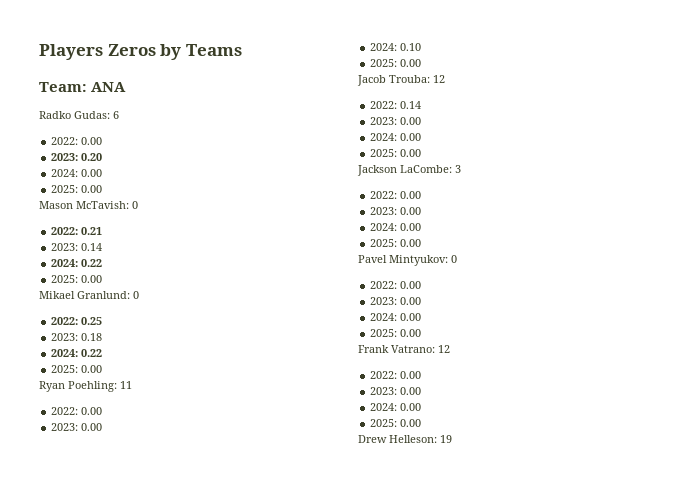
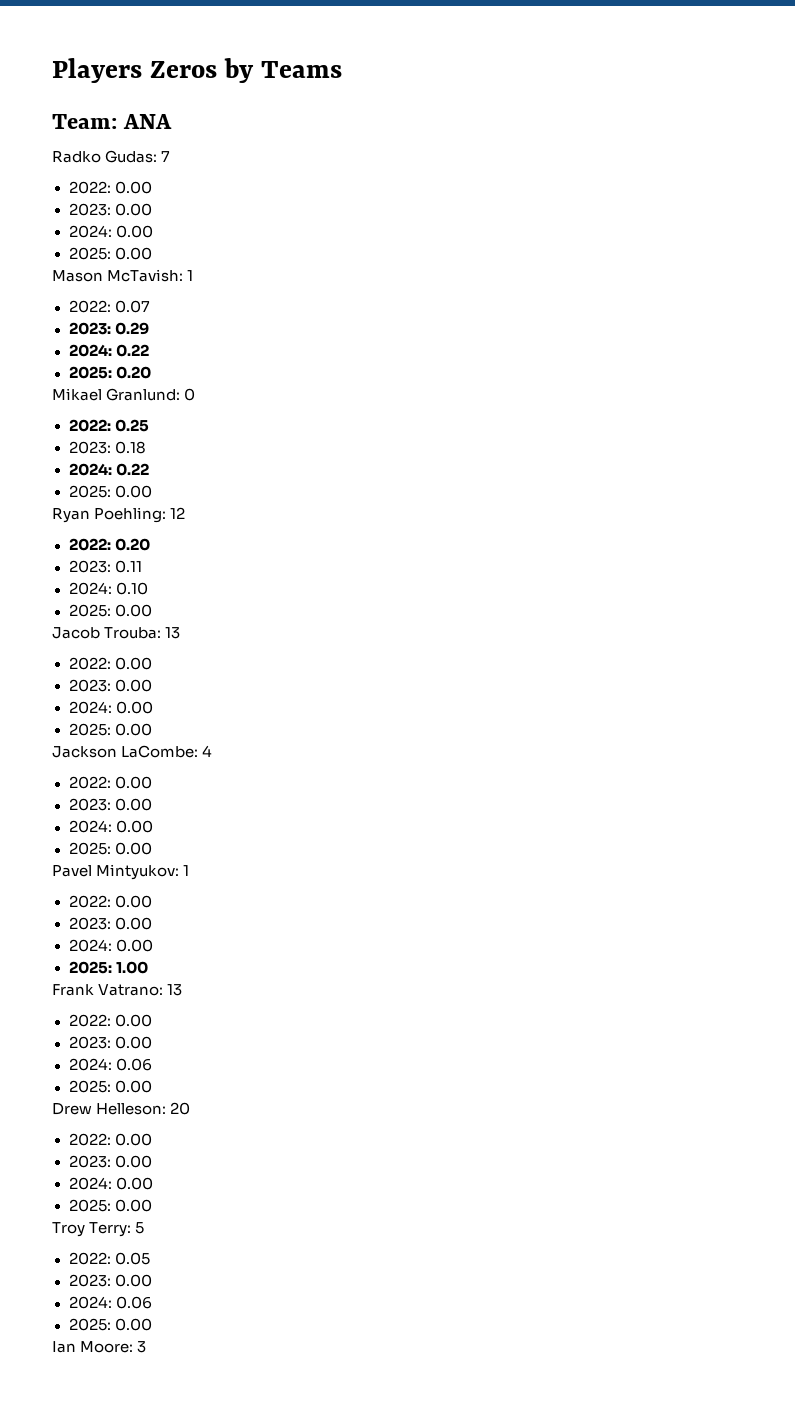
- Radko Gudas: 6
+ Radko Gudas: 7
  2022: 0.00
- 2023: 0.20
+ 2023: 0.00
- Mason McTavish: 0
- 2022: 0.21
- 2023: 0.14
+ Mason McTavish: 1
+ 2022: 0.07
+ 2023: 0.29
  2024: 0.22
- 2025: 0.00
+ 2025: 0.20
- Ryan Poehling: 11
- 2022: 0.00
- 2023: 0.00
+ Ryan Poehling: 12
+ 2022: 0.20
+ 2023: 0.11
- Jacob Trouba: 12
- 2022: 0.14
+ Jacob Trouba: 13
+ 2022: 0.00
- Jackson LaCombe: 3
+ Jackson LaCombe: 4
- Pavel Mintyukov: 0
+ Pavel Mintyukov: 1
+ 2022: 0.00
+ 2023: 0.00
+ 2024: 0.00
+ 2025: 1.00
+ Frank Vatrano: 13
+ 2022: 0.00
+ 2023: 0.00
+ 2024: 0.06
+ 2025: 0.00
+ Drew Helleson: 20
  2022: 0.00
  2023: 0.00
  2024: 0.00
  2025: 0.00
- Frank Vatrano: 12
- 2022: 0.00
+ Troy Terry: 5
+ 2022: 0.05
  2023: 0.00
- 2024: 0.00
+ 2024: 0.06
  2025: 0.00
- Drew Helleson: 19
+ Ian Moore: 3

